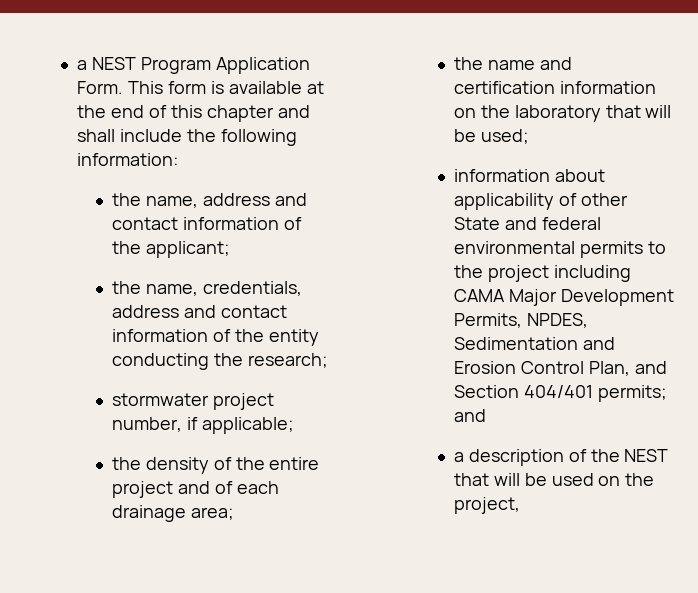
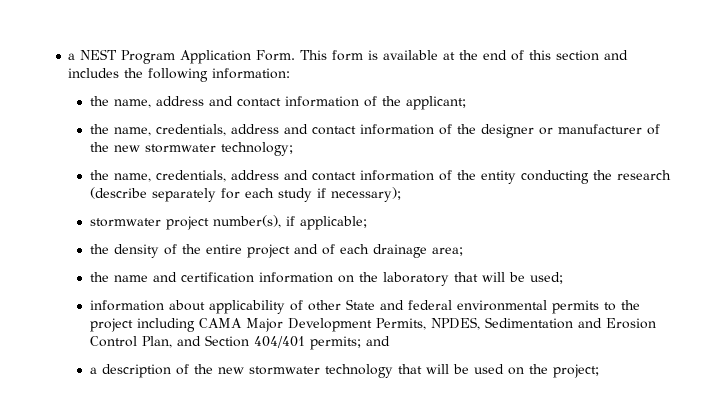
- This form is available at the end of this chapter and shall include the following information:
+ This form is available at the end of this section and includes the following information:
+ the name, credentials, address and contact information of the designer or manufacturer of the new stormwater technology;
- the name, credentials, address and contact information of the entity conducting the research;
+ the name, credentials, address and contact information of the entity conducting the research (describe separately for each study if necessary);
- stormwater project number, if applicable;
+ stormwater project number(s), if applicable;
- a description of the NEST that will be used on the project,
+ a description of the new stormwater technology that will be used on the project;

